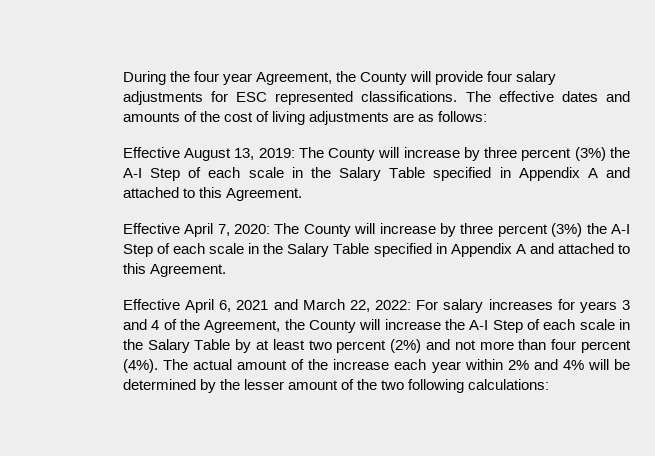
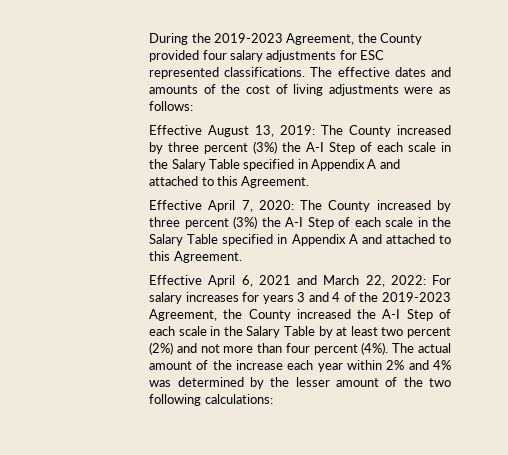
- During the four year Agreement, the County will provide four salary adjustments for ESC represented classifications.
+ During the 2019-2023 Agreement, the County provided four salary adjustments for ESC represented classifications.
- The effective dates and amounts of the cost of living adjustments are as follows:
+ The effective dates and amounts of the cost of living adjustments were as follows:
- Effective August 13, 2019: The County will increase by three percent (3%) the A-I Step of each scale in the Salary Table specified in Appendix A and attached to this Agreement.
+ Effective August 13, 2019: The County increased by three percent (3%) the A-I Step of each scale in the Salary Table specified in Appendix A and attached to this Agreement.
- Effective April 7, 2020: The County will increase by three percent (3%) the A-I Step of each scale in the Salary Table specified in Appendix A and attached to this Agreement.
+ Effective April 7, 2020: The County increased by three percent (3%) the A-I Step of each scale in the Salary Table specified in Appendix A and attached to this Agreement.
- Effective April 6, 2021 and March 22, 2022: For salary increases for years 3 and 4 of the Agreement, the County will increase the A-I Step of each scale in the Salary Table by at least two percent (2%) and not more than four percent (4%).
+ Effective April 6, 2021 and March 22, 2022: For salary increases for years 3 and 4 of the 2019-2023 Agreement, the County increased the A-I Step of each scale in the Salary Table by at least two percent (2%) and not more than four percent (4%).
- The actual amount of the increase each year within 2% and 4% will be determined by the lesser amount of the two following calculations:
+ The actual amount of the increase each year within 2% and 4% was determined by the lesser amount of the two following calculations:

